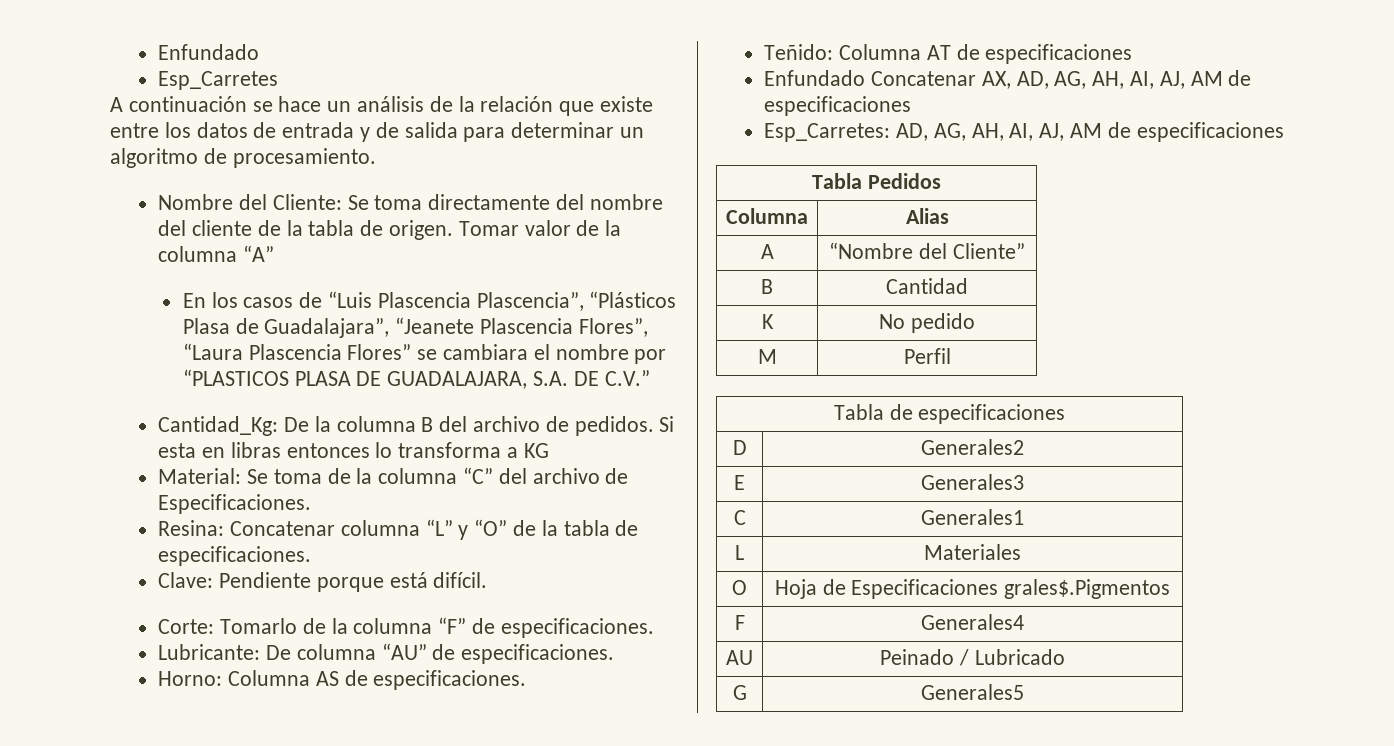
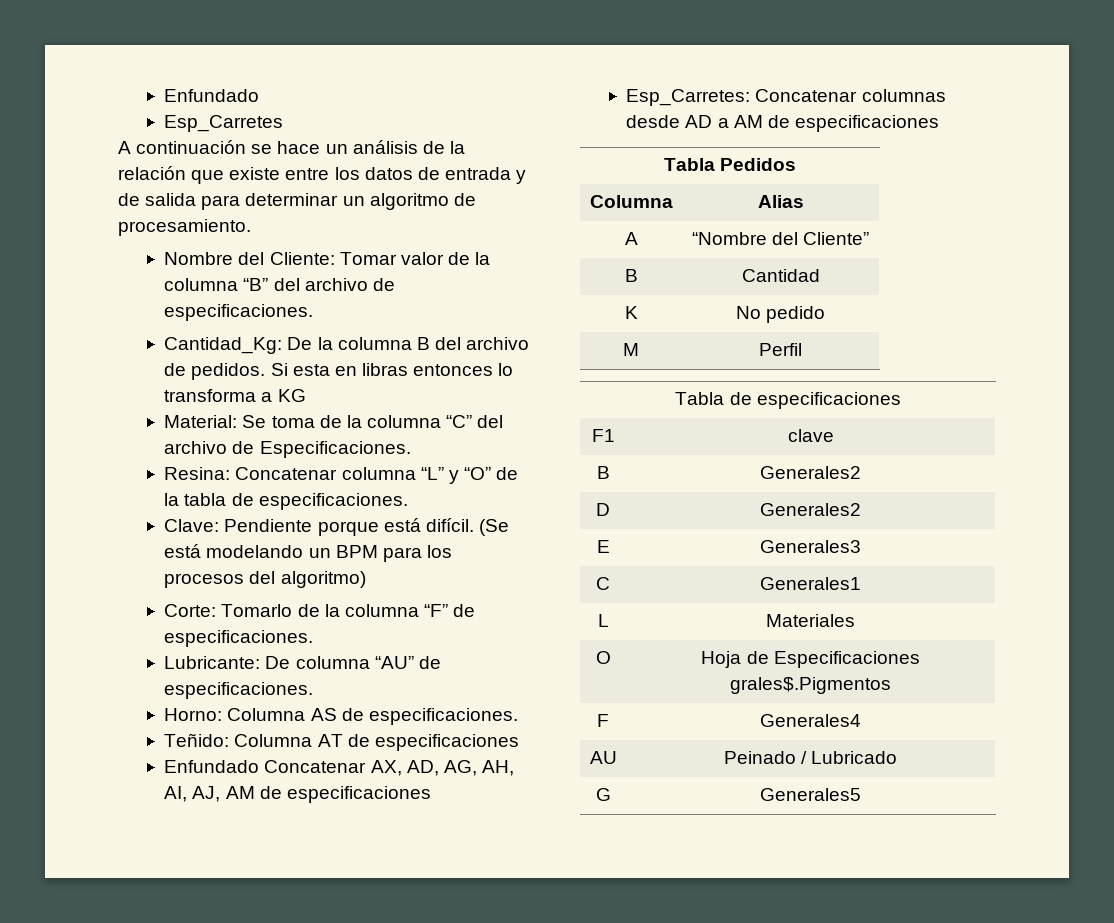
- Nombre del Cliente: Se toma directamente del nombre del cliente de la tabla de origen. Tomar valor de la columna “A”
- En los casos de “Luis Plascencia Plascencia”, “Plásticos Plasa de Guadalajara”, “Jeanete Plascencia Flores”, “Laura Plascencia Flores” se cambiara el nombre por “PLASTICOS PLASA DE GUADALAJARA, S.A. DE C.V.”
+ Nombre del Cliente: Tomar valor de la columna “B” del archivo de especificaciones.
+ (Se está modelando un BPM para los procesos del algoritmo)
- Esp_Carretes: AD, AG, AH, AI, AJ, AM de especificaciones
+ Esp_Carretes: Concatenar columnas desde AD a AM de especificaciones
+ F1 | clave
+ B | Generales2

